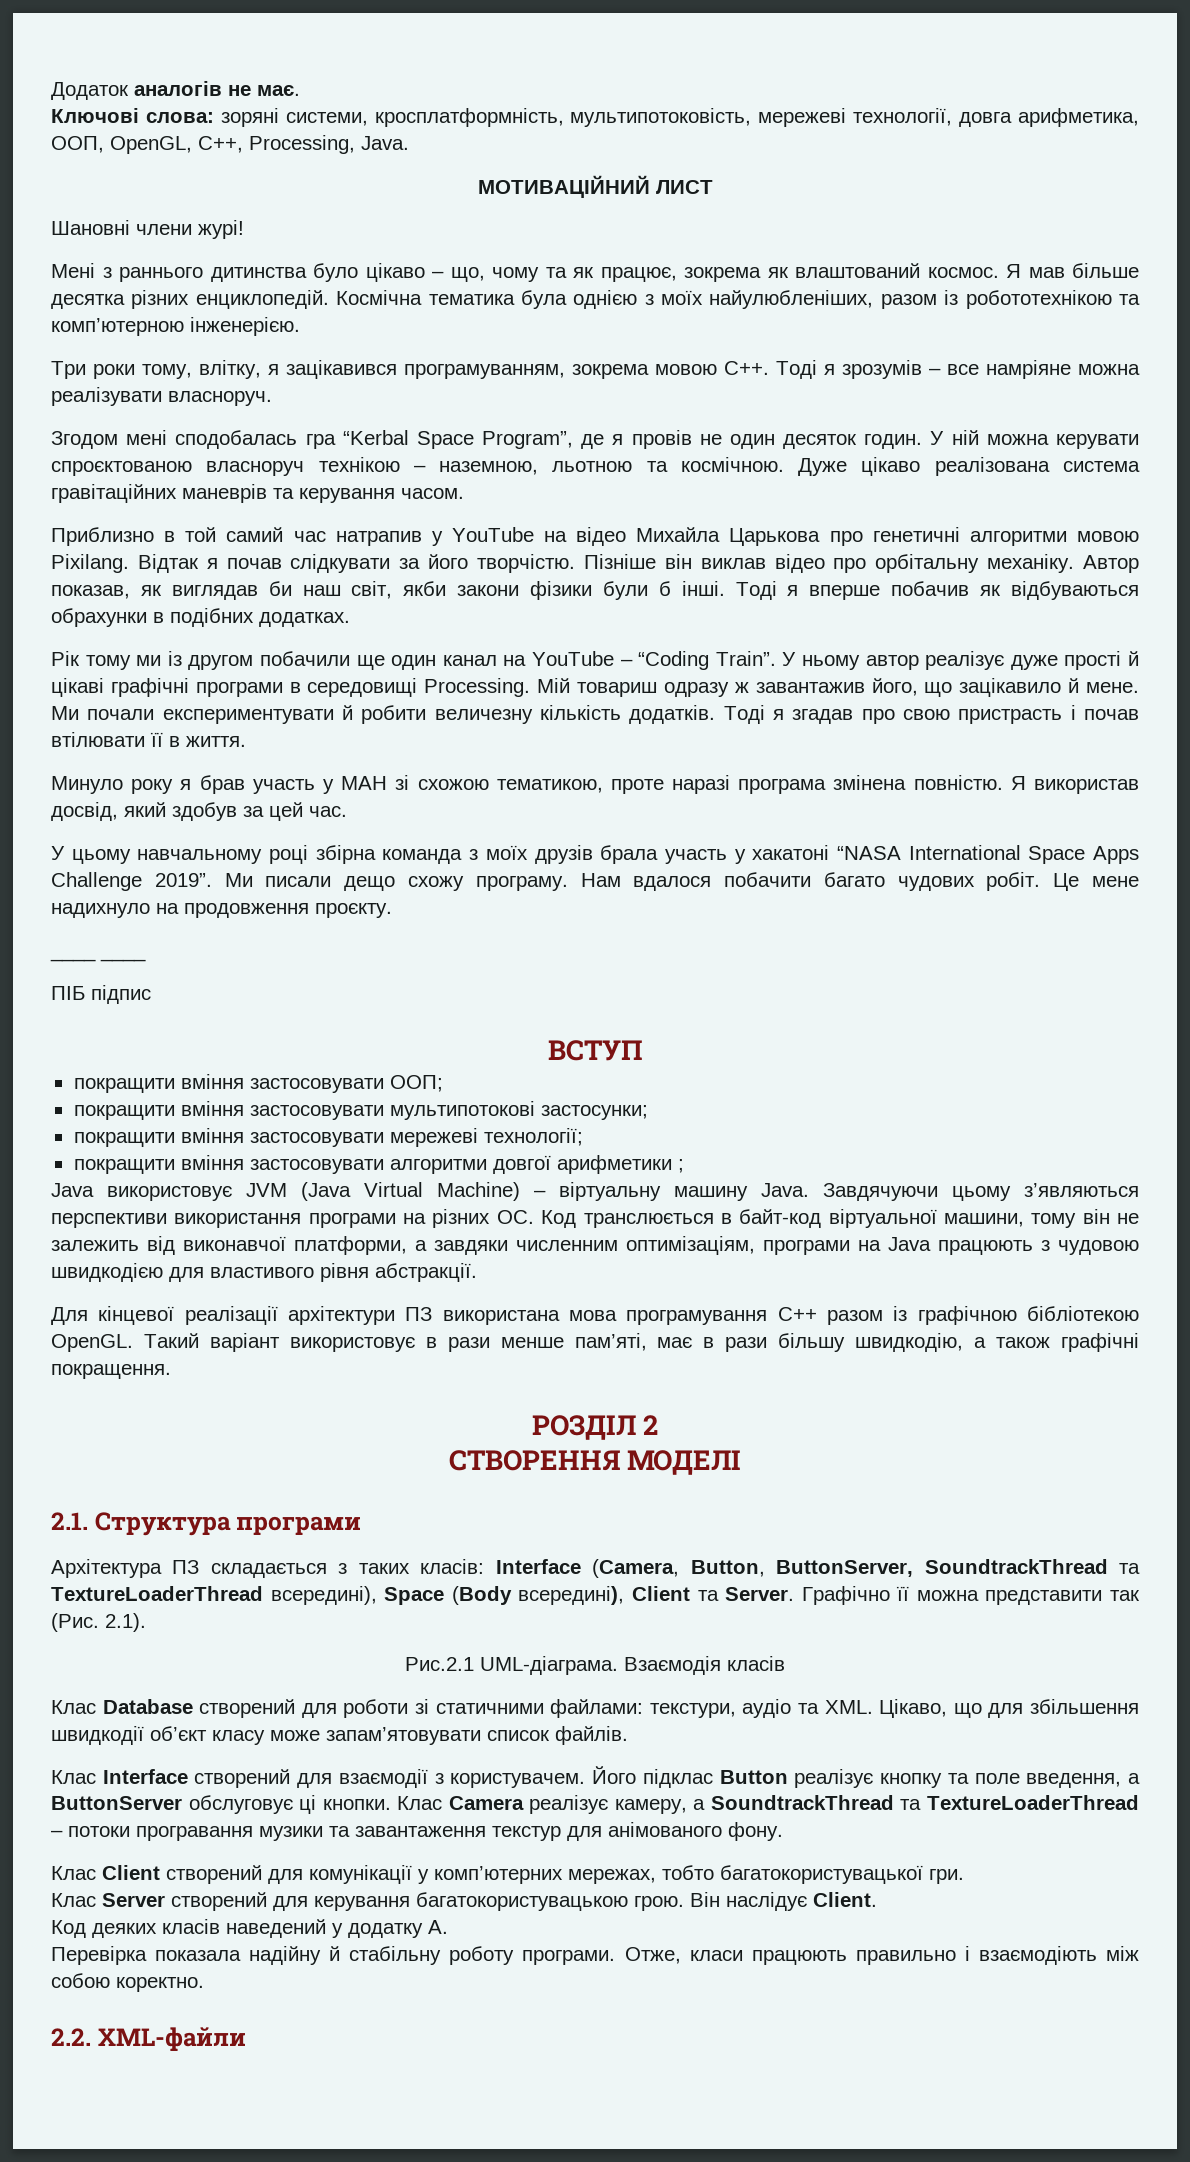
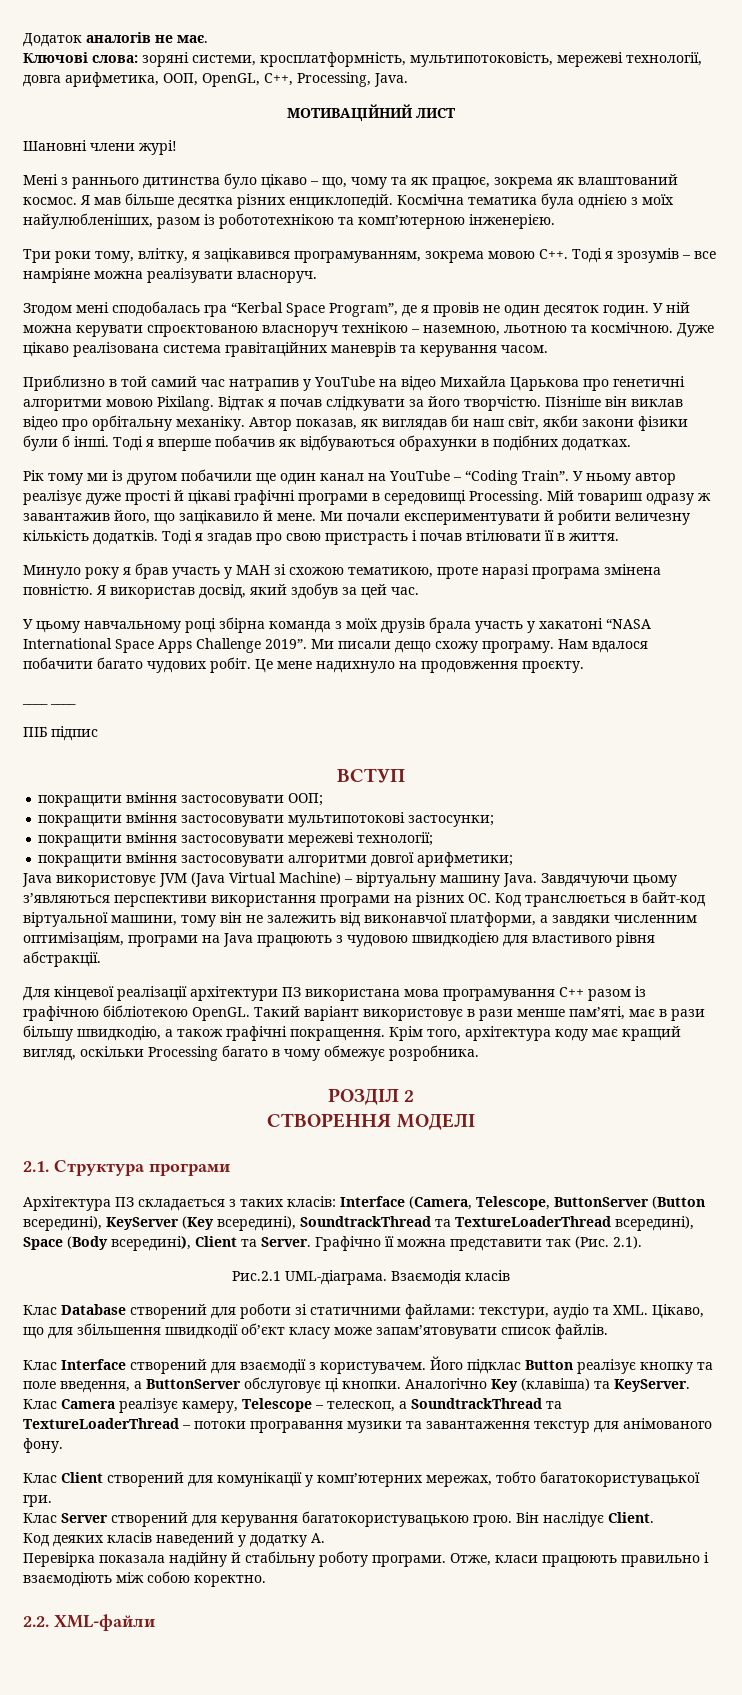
- покращити вміння застосовувати алгоритми довгої арифметики ;
+ покращити вміння застосовувати алгоритми довгої арифметики;
+ Крім того, архітектура коду має кращий вигляд, оскільки Processing багато в чому обмежує розробника.
- Архітектура ПЗ складається з таких класів: Interface (Camera, Button, ButtonServer, SoundtrackThread та TextureLoaderThread всередині), Space (Body всередині), Client та Server.
+ Архітектура ПЗ складається з таких класів: Interface (Camera, Telescope, ButtonServer (Button всередині), KeyServer (Key всередині), SoundtrackThread та TextureLoaderThread всередині), Space (Body всередині), Client та Server.
+ Аналогічно Key (клавіша) та KeyServer.
- Клас Camera реалізує камеру, а SoundtrackThread та TextureLoaderThread – потоки програвання музики та завантаження текстур для анімованого фону.
+ Клас Camera реалізує камеру, Telescope – телескоп, а SoundtrackThread та TextureLoaderThread – потоки програвання музики та завантаження текстур для анімованого фону.

